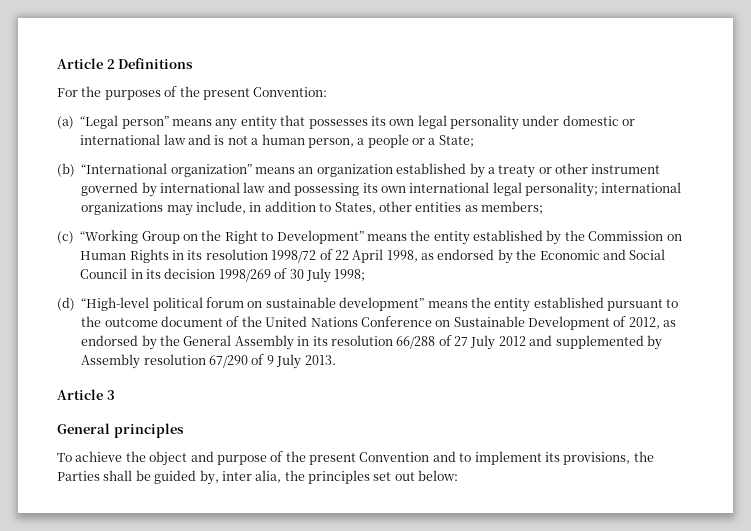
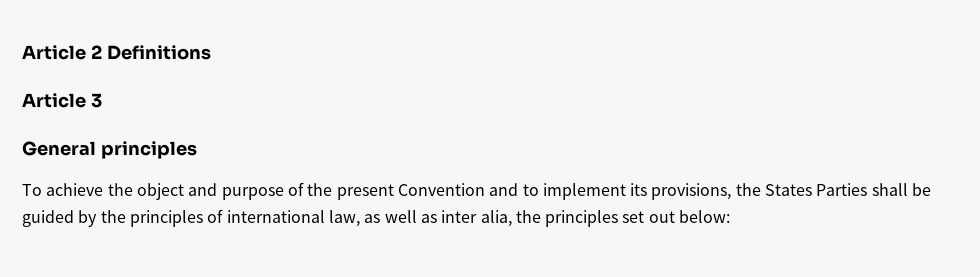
- For the purposes of the present Convention:
- (a) “Legal person” means any entity that possesses its own legal personality under domestic or international law and is not a human person, a people or a State;
- (b) “International organization” means an organization established by a treaty or other instrument governed by international law and possessing its own international legal personality; international organizations may include, in addition to States, other entities as members;
- (c) “Working Group on the Right to Development” means the entity established by the Commission on Human Rights in its resolution 1998/72 of 22 April 1998, as endorsed by the Economic and Social Council in its decision 1998/269 of 30 July 1998;
- (d) “High-level political forum on sustainable development” means the entity established pursuant to the outcome document of the United Nations Conference on Sustainable Development of 2012, as endorsed by the General Assembly in its resolution 66/288 of 27 July 2012 and supplemented by Assembly resolution 67/290 of 9 July 2013.
- To achieve the object and purpose of the present Convention and to implement its provisions, the Parties shall be guided by, inter alia, the principles set out below:
+ To achieve the object and purpose of the present Convention and to implement its provisions, the States Parties shall be guided by the principles of international law, as well as inter alia, the principles set out below:

